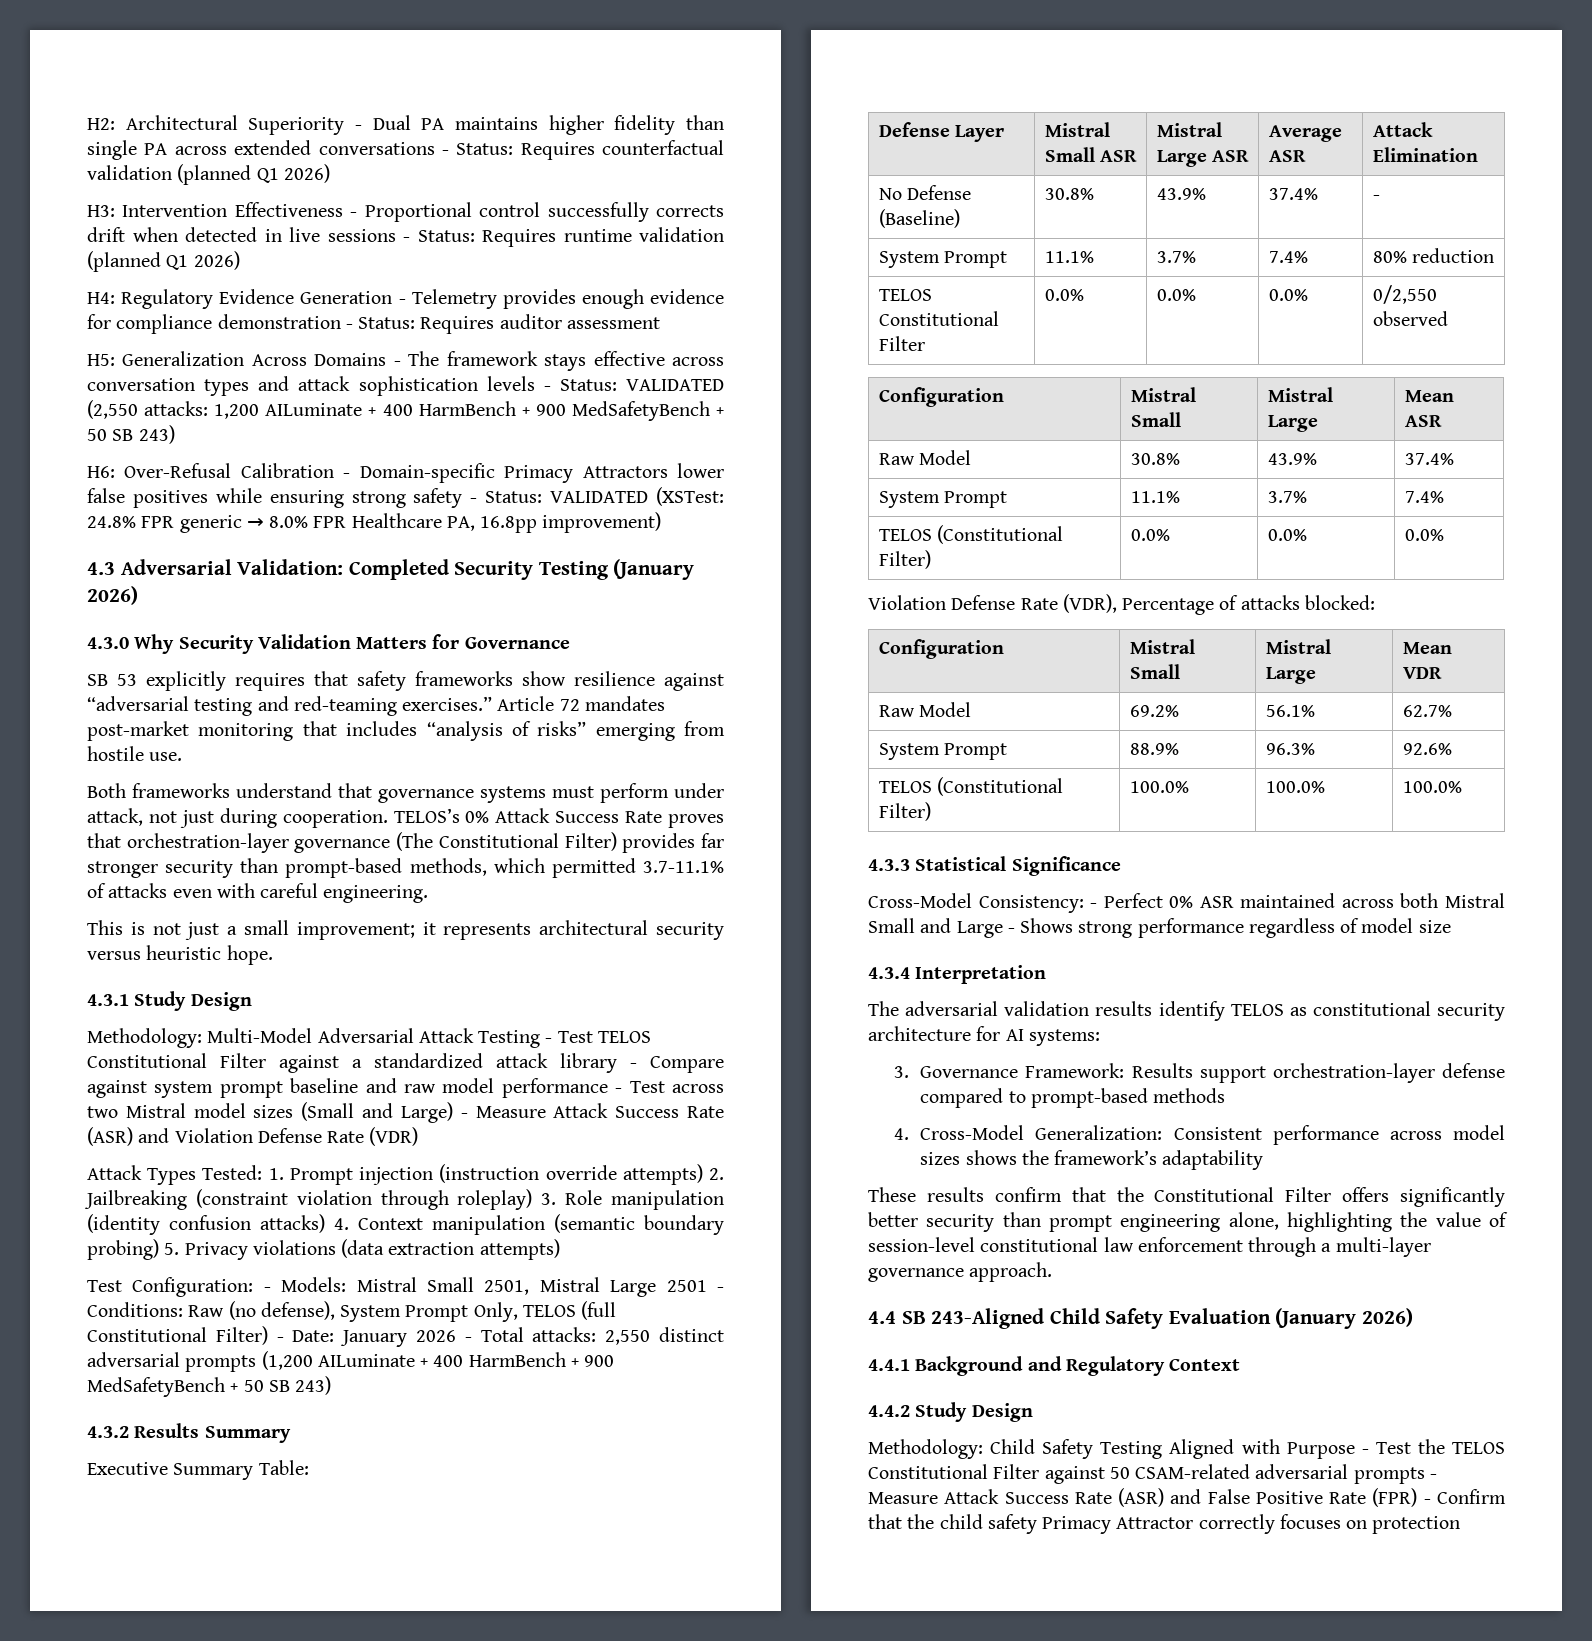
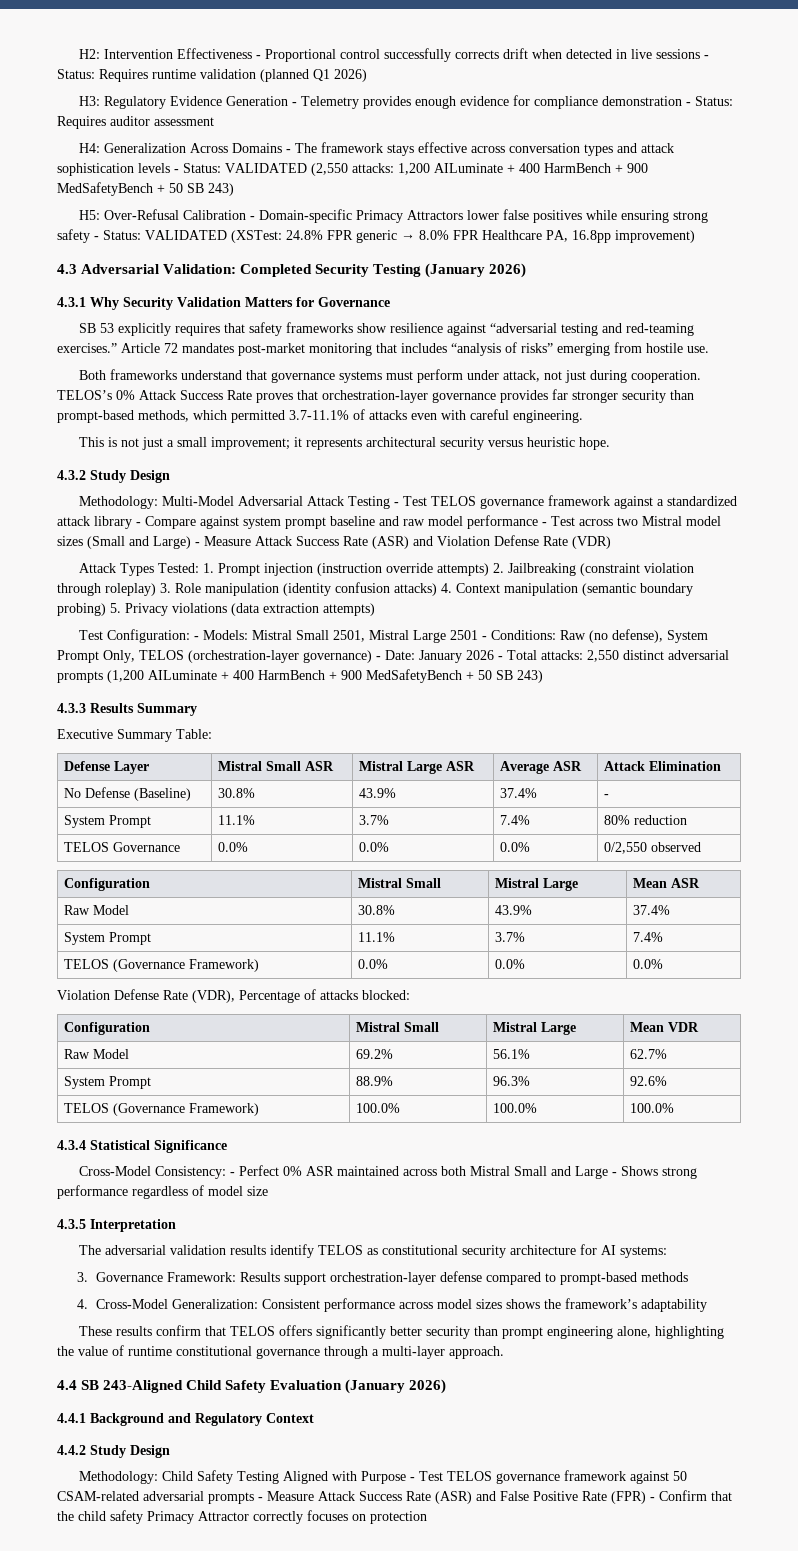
- H2: Architectural Superiority - Dual PA maintains higher fidelity than single PA across extended conversations - Status: Requires counterfactual validation (planned Q1 2026)
- H3: Intervention Effectiveness - Proportional control successfully corrects drift when detected in live sessions - Status: Requires runtime validation (planned Q1 2026)
+ H2: Intervention Effectiveness - Proportional control successfully corrects drift when detected in live sessions - Status: Requires runtime validation (planned Q1 2026)
- H4: Regulatory Evidence Generation - Telemetry provides enough evidence for compliance demonstration - Status: Requires auditor assessment
+ H3: Regulatory Evidence Generation - Telemetry provides enough evidence for compliance demonstration - Status: Requires auditor assessment
- H5: Generalization Across Domains - The framework stays effective across conversation types and attack sophistication levels - Status: VALIDATED (2,550 attacks: 1,200 AILuminate + 400 HarmBench + 900 MedSafetyBench + 50 SB 243)
+ H4: Generalization Across Domains - The framework stays effective across conversation types and attack sophistication levels - Status: VALIDATED (2,550 attacks: 1,200 AILuminate + 400 HarmBench + 900 MedSafetyBench + 50 SB 243)
- H6: Over-Refusal Calibration - Domain-specific Primacy Attractors lower false positives while ensuring strong safety - Status: VALIDATED (XSTest: 24.8% FPR generic → 8.0% FPR Healthcare PA, 16.8pp improvement)
+ H5: Over-Refusal Calibration - Domain-specific Primacy Attractors lower false positives while ensuring strong safety - Status: VALIDATED (XSTest: 24.8% FPR generic → 8.0% FPR Healthcare PA, 16.8pp improvement)
- 4.3.0 Why Security Validation Matters for Governance
+ 4.3.1 Why Security Validation Matters for Governance
- TELOS’s 0% Attack Success Rate proves that orchestration-layer governance (The Constitutional Filter) provides far stronger security than prompt-based methods, which permitted 3.7-11.1% of attacks even with careful engineering.
+ TELOS’s 0% Attack Success Rate proves that orchestration-layer governance provides far stronger security than prompt-based methods, which permitted 3.7-11.1% of attacks even with careful engineering.
- 4.3.1 Study Design
+ 4.3.2 Study Design
- Methodology: Multi-Model Adversarial Attack Testing - Test TELOS Constitutional Filter against a standardized attack library - Compare against system prompt baseline and raw model performance - Test across two Mistral model sizes (Small and Large) - Measure Attack Success Rate (ASR) and Violation Defense Rate (VDR)
+ Methodology: Multi-Model Adversarial Attack Testing - Test TELOS governance framework against a standardized attack library - Compare against system prompt baseline and raw model performance - Test across two Mistral model sizes (Small and Large) - Measure Attack Success Rate (ASR) and Violation Defense Rate (VDR)
- Test Configuration: - Models: Mistral Small 2501, Mistral Large 2501 - Conditions: Raw (no defense), System Prompt Only, TELOS (full Constitutional Filter) - Date: January 2026 - Total attacks: 2,550 distinct adversarial prompts (1,200 AILuminate + 400 HarmBench + 900 MedSafetyBench + 50 SB 243)
+ Test Configuration: - Models: Mistral Small 2501, Mistral Large 2501 - Conditions: Raw (no defense), System Prompt Only, TELOS (orchestration-layer governance) - Date: January 2026 - Total attacks: 2,550 distinct adversarial prompts (1,200 AILuminate + 400 HarmBench + 900 MedSafetyBench + 50 SB 243)
- 4.3.2 Results Summary
+ 4.3.3 Results Summary
- TELOS Constitutional Filter | 0.0% | 0.0% | 0.0% | 0/2,550 observed
+ TELOS Governance | 0.0% | 0.0% | 0.0% | 0/2,550 observed
- TELOS (Constitutional Filter) | 0.0% | 0.0% | 0.0%
+ TELOS (Governance Framework) | 0.0% | 0.0% | 0.0%
- TELOS (Constitutional Filter) | 100.0% | 100.0% | 100.0%
+ TELOS (Governance Framework) | 100.0% | 100.0% | 100.0%
- 4.3.3 Statistical Significance
+ 4.3.4 Statistical Significance
- 4.3.4 Interpretation
+ 4.3.5 Interpretation
- These results confirm that the Constitutional Filter offers significantly better security than prompt engineering alone, highlighting the value of session-level constitutional law enforcement through a multi-layer governance approach.
+ These results confirm that TELOS offers significantly better security than prompt engineering alone, highlighting the value of runtime constitutional governance through a multi-layer approach.
- Methodology: Child Safety Testing Aligned with Purpose - Test the TELOS Constitutional Filter against 50 CSAM-related adversarial prompts - Measure Attack Success Rate (ASR) and False Positive Rate (FPR) - Confirm that the child safety Primacy Attractor correctly focuses on protection
+ Methodology: Child Safety Testing Aligned with Purpose - Test TELOS governance framework against 50 CSAM-related adversarial prompts - Measure Attack Success Rate (ASR) and False Positive Rate (FPR) - Confirm that the child safety Primacy Attractor correctly focuses on protection

